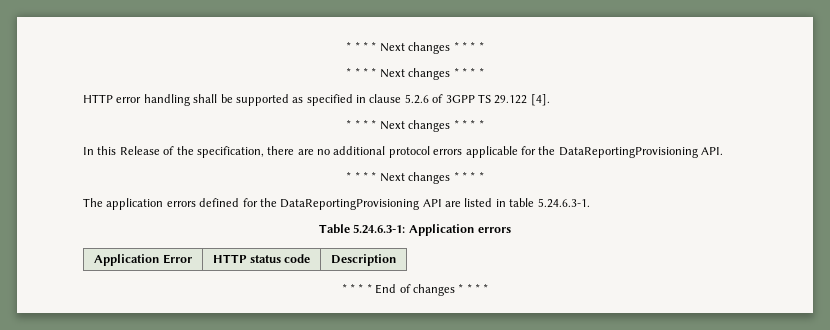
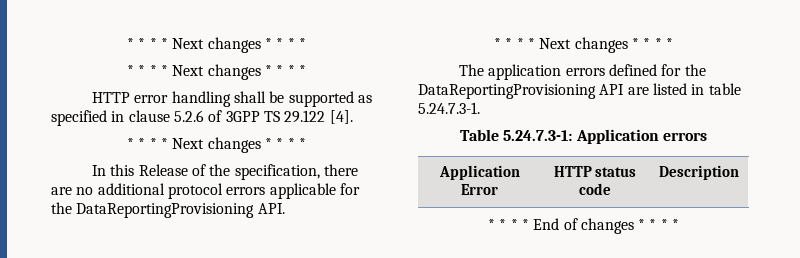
- The application errors defined for the DataReportingProvisioning API are listed in table 5.24.6.3-1.
+ The application errors defined for the DataReportingProvisioning API are listed in table 5.24.7.3-1.
- Table 5.24.6.3-1: Application errors
+ Table 5.24.7.3-1: Application errors

